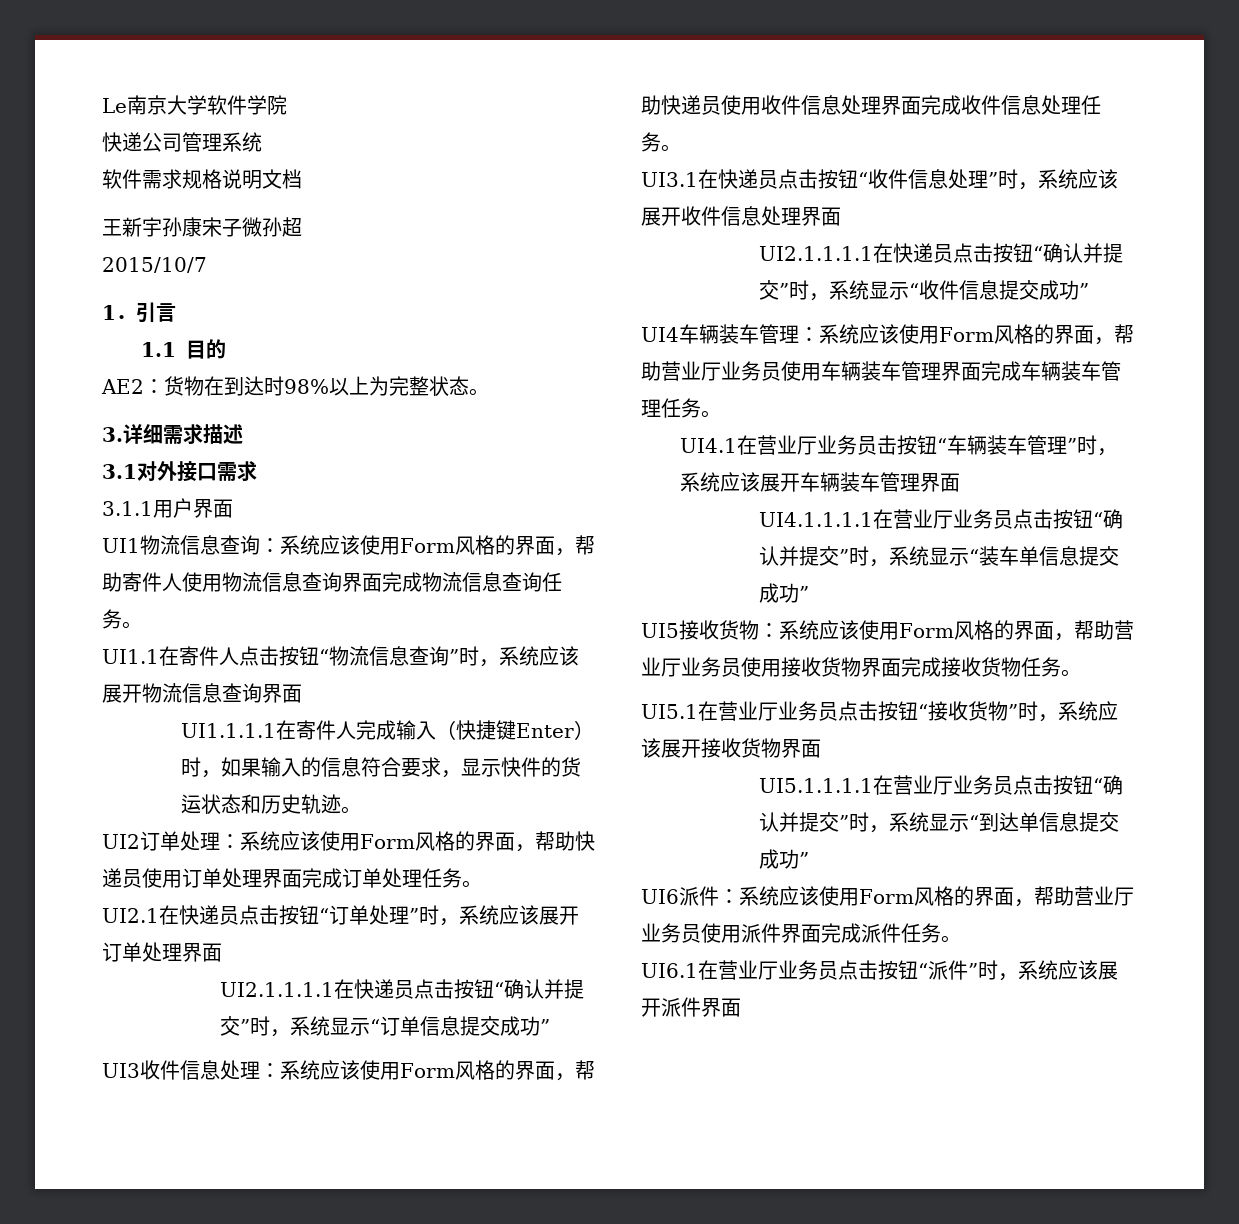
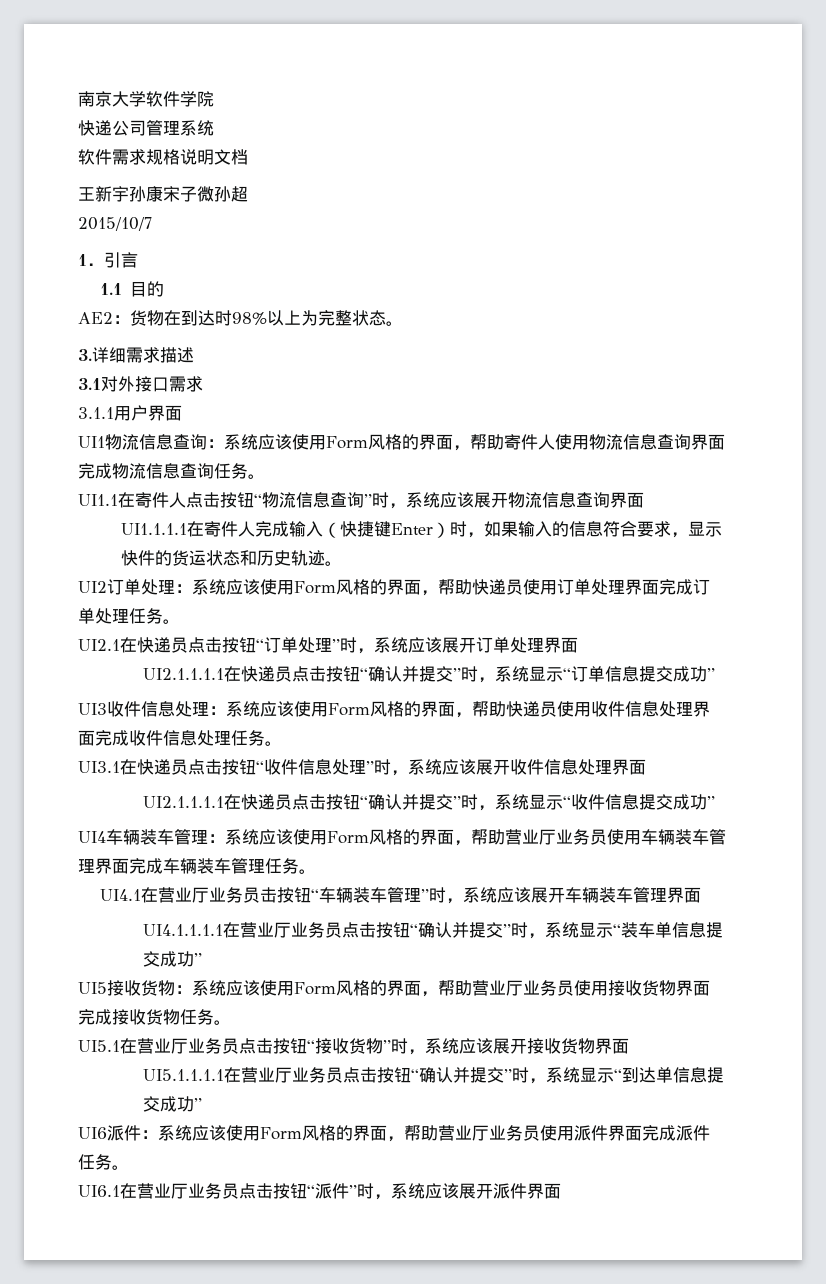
- Le南京大学软件学院
+ 南京大学软件学院

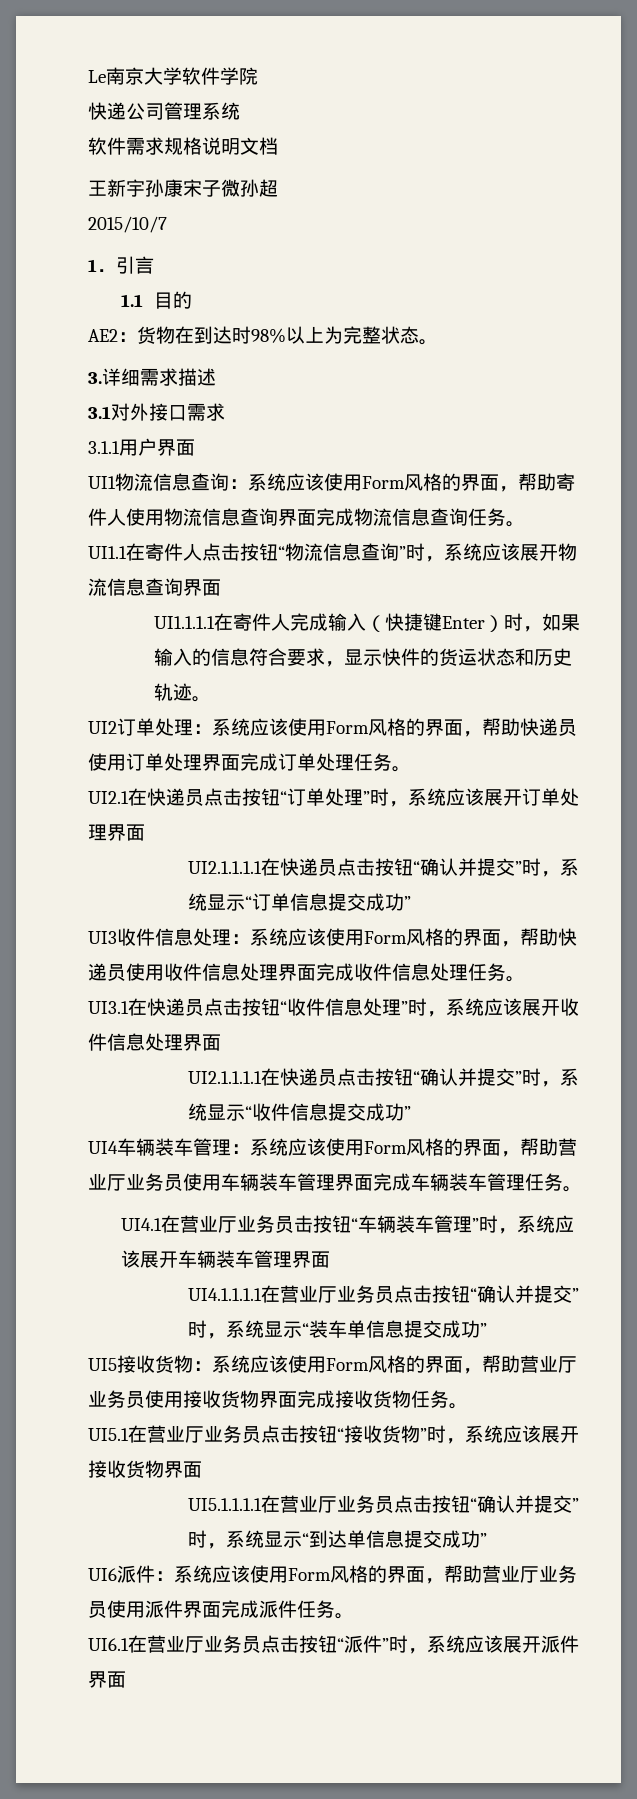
- 南京大学软件学院
+ Le南京大学软件学院

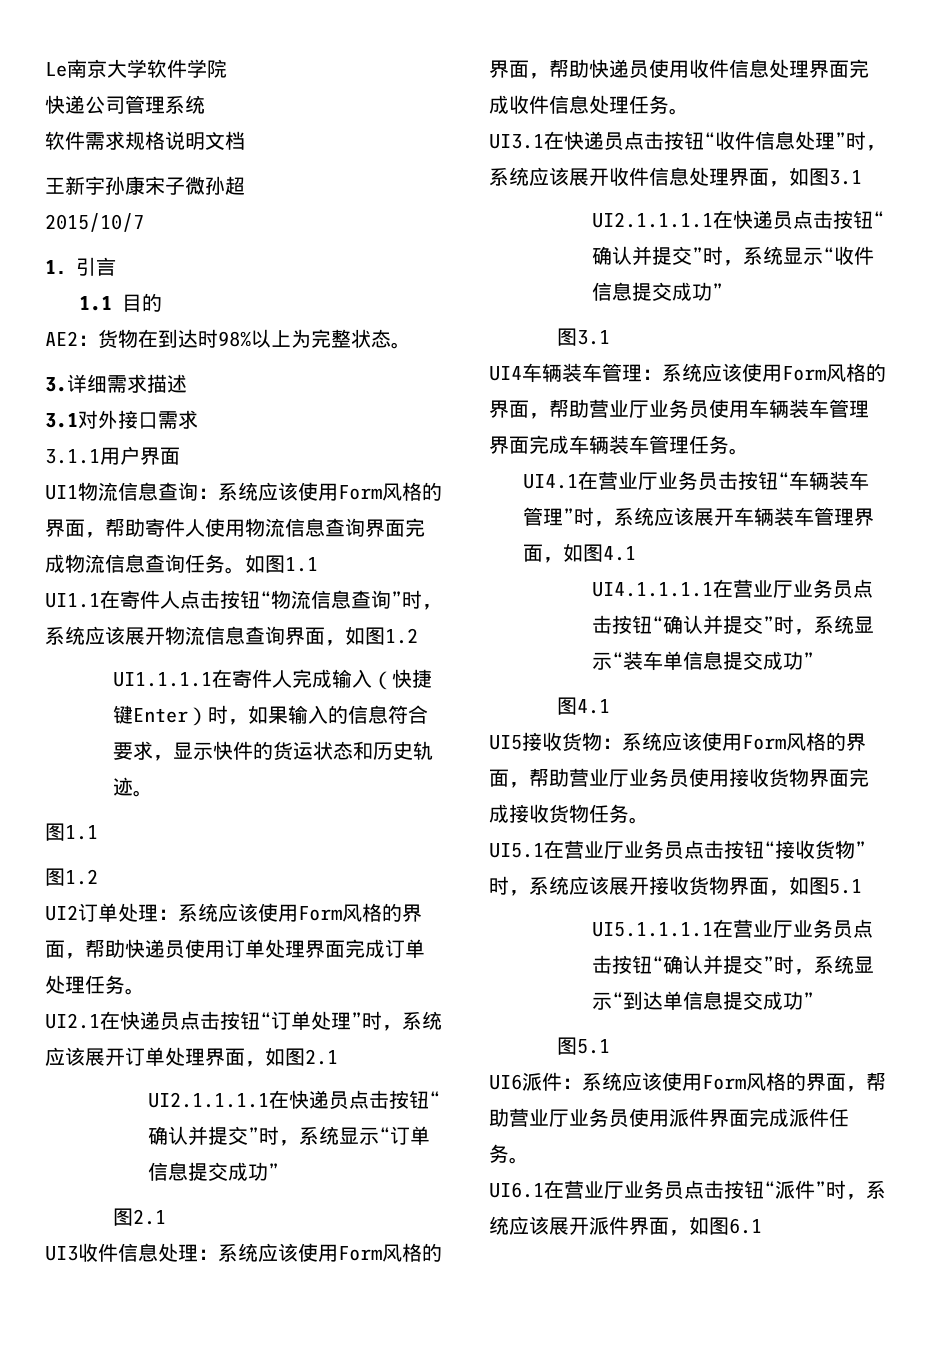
+ 如图1.1
- UI1.1在寄件人点击按钮“物流信息查询”时，系统应该展开物流信息查询界面
+ UI1.1在寄件人点击按钮“物流信息查询”时，系统应该展开物流信息查询界面，如图1.2
  UI1.1.1.1在寄件人完成输入（快捷键Enter）时，如果输入的信息符合要求，显示快件的货运状态和历史轨迹。
+ 图1.1
+ 图1.2
- UI2.1在快递员点击按钮“订单处理”时，系统应该展开订单处理界面
+ UI2.1在快递员点击按钮“订单处理”时，系统应该展开订单处理界面，如图2.1
  UI2.1.1.1.1在快递员点击按钮“确认并提交”时，系统显示“订单信息提交成功”
+ 图2.1
- UI3.1在快递员点击按钮“收件信息处理”时，系统应该展开收件信息处理界面
+ UI3.1在快递员点击按钮“收件信息处理”时，系统应该展开收件信息处理界面，如图3.1
  UI2.1.1.1.1在快递员点击按钮“确认并提交”时，系统显示“收件信息提交成功”
+ 图3.1
- UI4.1在营业厅业务员击按钮“车辆装车管理”时，系统应该展开车辆装车管理界面
+ UI4.1在营业厅业务员击按钮“车辆装车管理”时，系统应该展开车辆装车管理界面，如图4.1
  UI4.1.1.1.1在营业厅业务员点击按钮“确认并提交”时，系统显示“装车单信息提交成功”
+ 图4.1
- UI5.1在营业厅业务员点击按钮“接收货物”时，系统应该展开接收货物界面
+ UI5.1在营业厅业务员点击按钮“接收货物”时，系统应该展开接收货物界面，如图5.1
  UI5.1.1.1.1在营业厅业务员点击按钮“确认并提交”时，系统显示“到达单信息提交成功”
+ 图5.1
- UI6.1在营业厅业务员点击按钮“派件”时，系统应该展开派件界面
+ UI6.1在营业厅业务员点击按钮“派件”时，系统应该展开派件界面，如图6.1

